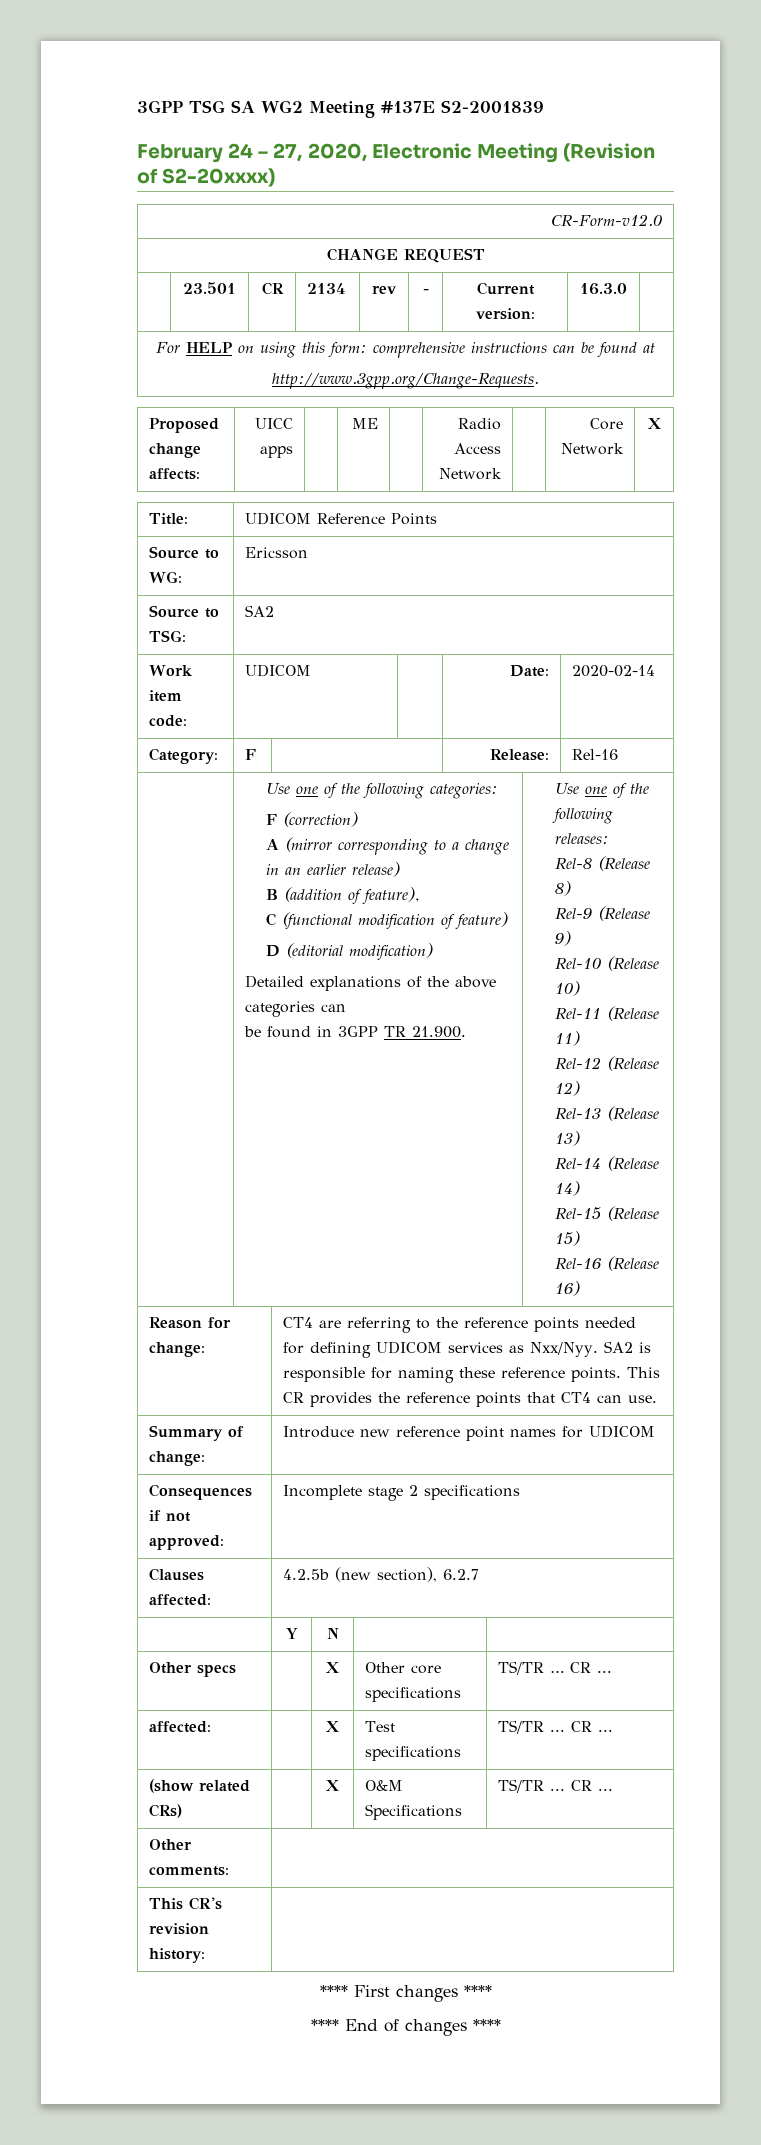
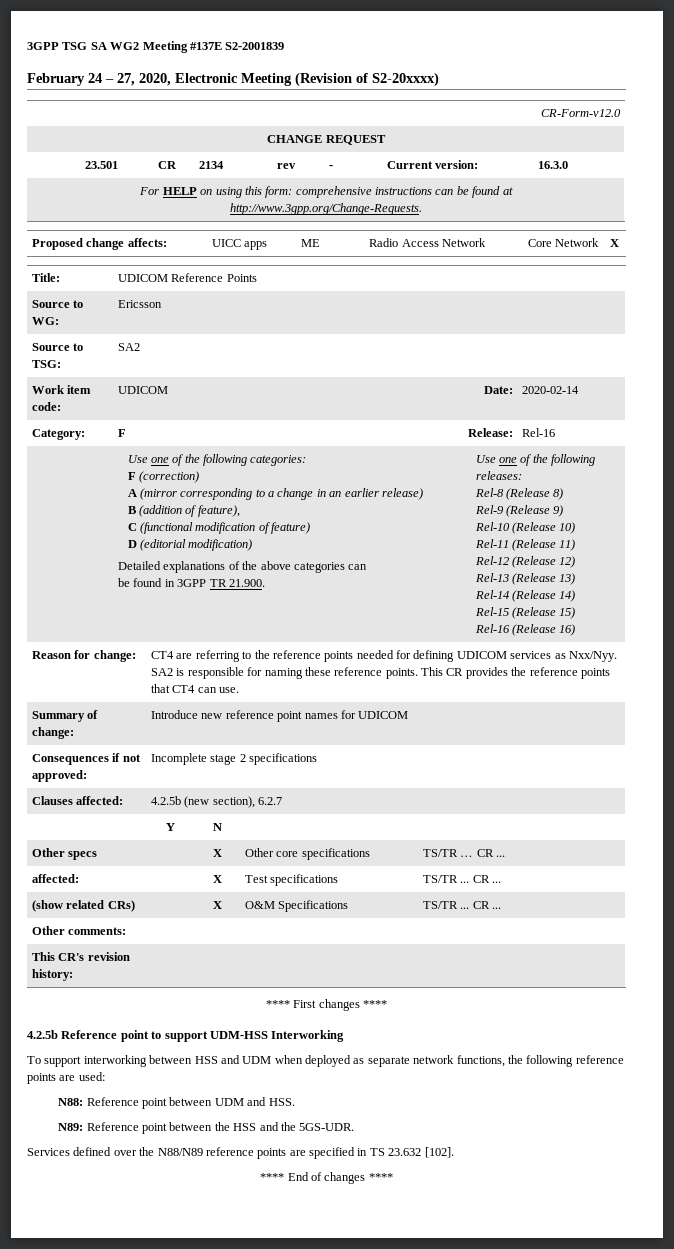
+ 4.2.5b Reference point to support UDM-HSS Interworking
+ To support interworking between HSS and UDM when deployed as separate network functions, the following reference points are used:
+ N88: Reference point between UDM and HSS.
+ N89: Reference point between the HSS and the 5GS-UDR.
+ Services defined over the N88/N89 reference points are specified in TS 23.632 [102].

